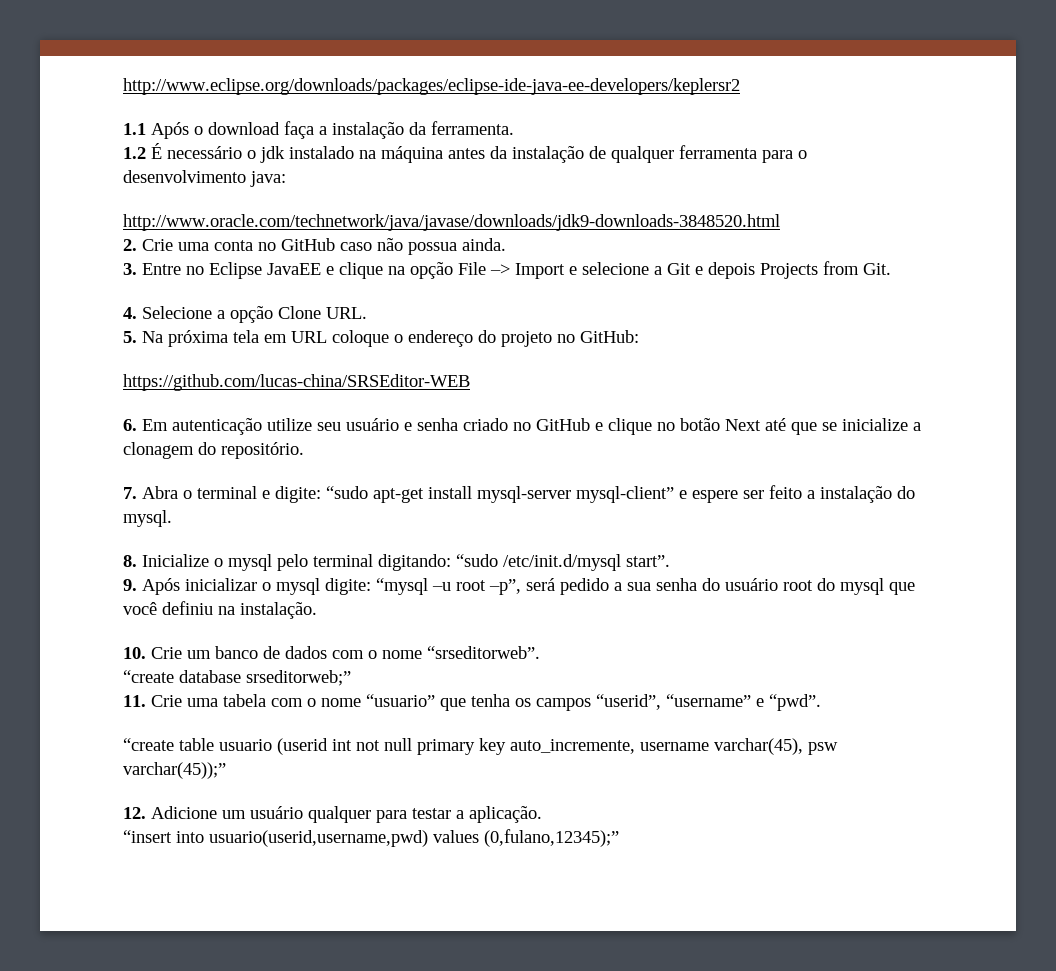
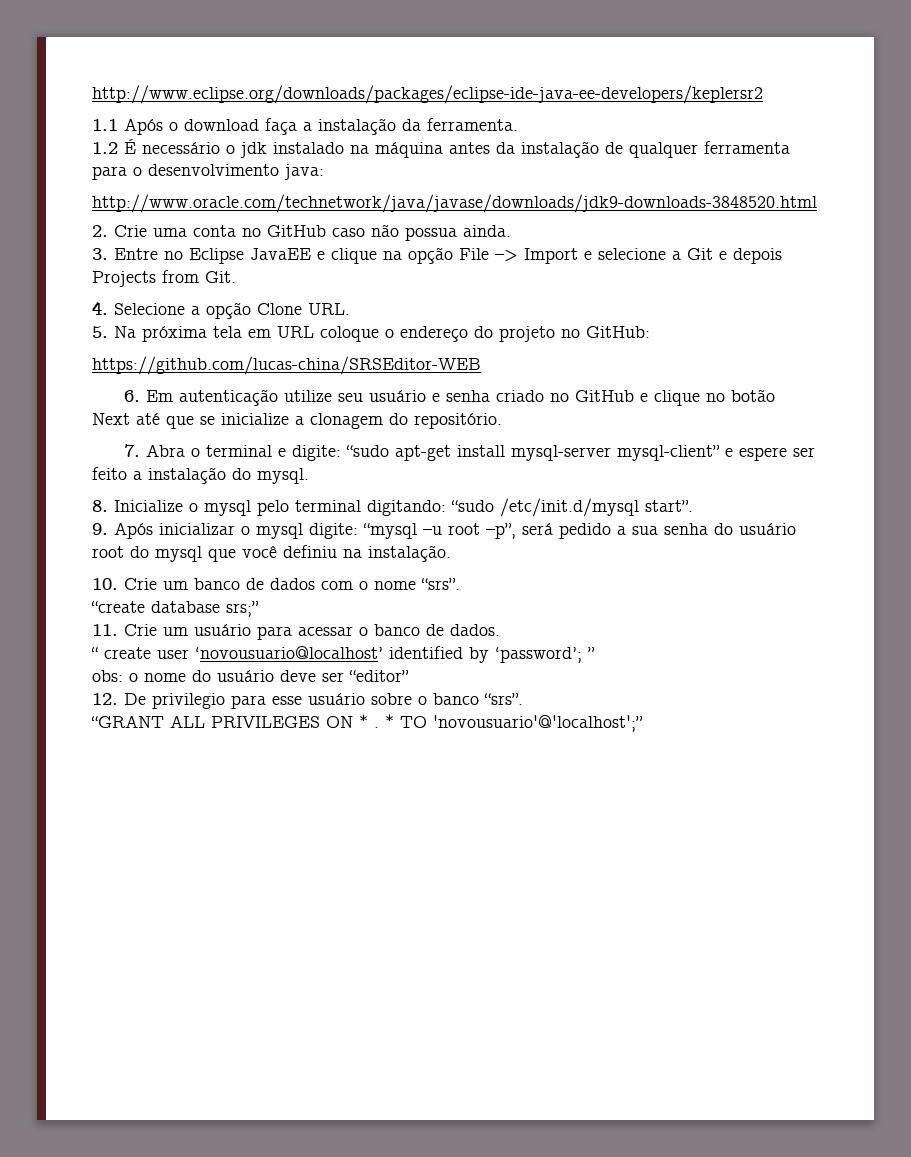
- 10. Crie um banco de dados com o nome “srseditorweb”.
+ 10. Crie um banco de dados com o nome “srs”.
- “create database srseditorweb;”
+ “create database srs;”
- 11. Crie uma tabela com o nome “usuario” que tenha os campos “userid”, “username” e “pwd”.
- “create table usuario (userid int not null primary key auto_incremente, username varchar(45), psw varchar(45));”
- 12. Adicione um usuário qualquer para testar a aplicação.
- “insert into usuario(userid,username,pwd) values (0,fulano,12345);”
+ 11. Crie um usuário para acessar o banco de dados.
+ “ create user ‘novousuario@localhost’ identified by ‘password’; ”
+ obs: o nome do usuário deve ser “editor”
+ 12. De privilegio para esse usuário sobre o banco “srs”.
+ “GRANT ALL PRIVILEGES ON * . * TO 'novousuario'@'localhost';”

